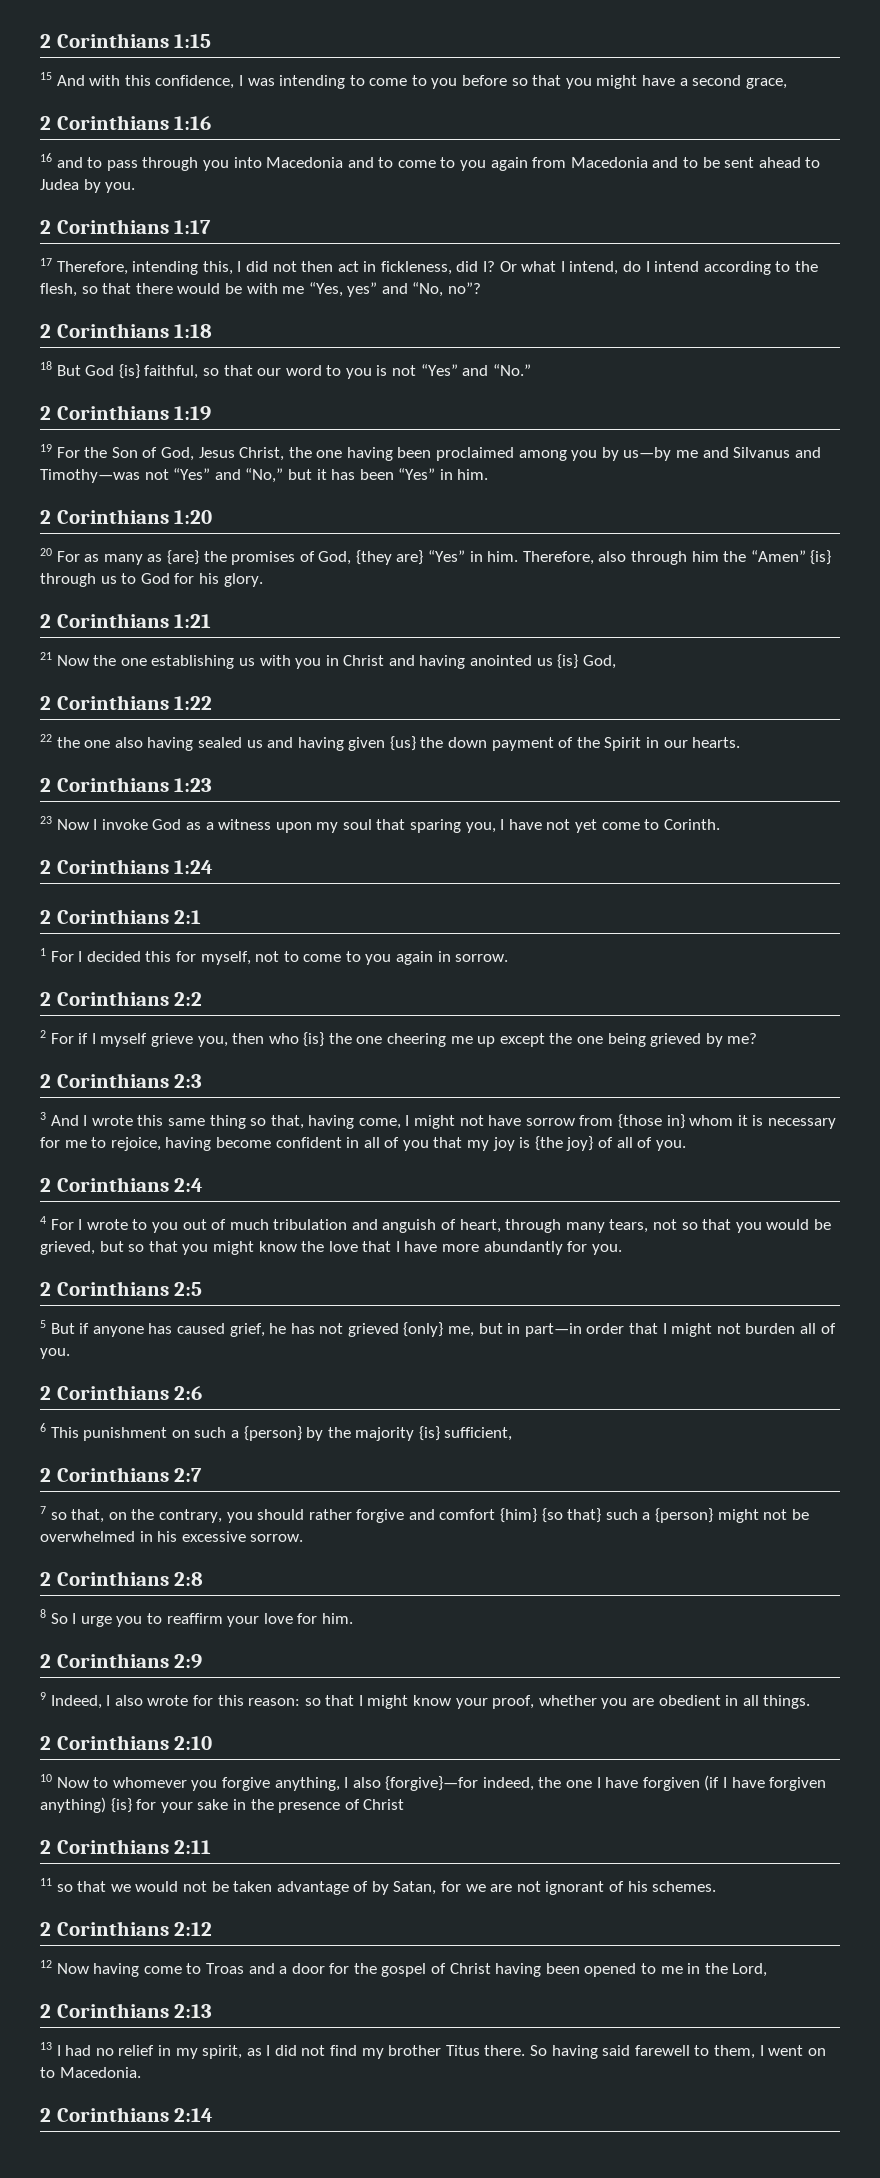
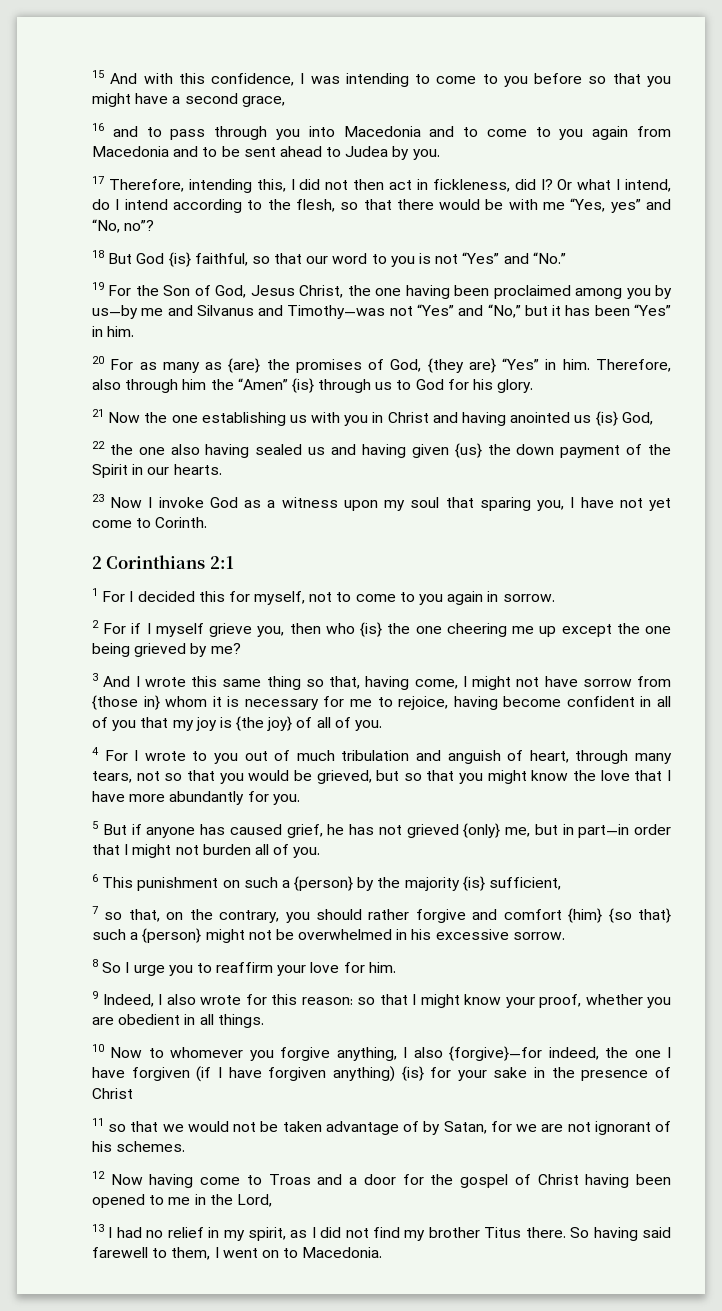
- 2 Corinthians 1:15
- 2 Corinthians 1:16
- 2 Corinthians 1:17
- 2 Corinthians 1:18
- 2 Corinthians 1:19
- 2 Corinthians 1:20
- 2 Corinthians 1:21
- 2 Corinthians 1:22
- 2 Corinthians 1:23
- 2 Corinthians 1:24
- 2 Corinthians 2:2
- 2 Corinthians 2:3
- 2 Corinthians 2:4
- 2 Corinthians 2:5
- 2 Corinthians 2:6
- 2 Corinthians 2:7
- 2 Corinthians 2:8
- 2 Corinthians 2:9
- 2 Corinthians 2:10
- 2 Corinthians 2:11
- 2 Corinthians 2:12
- 2 Corinthians 2:13
- 2 Corinthians 2:14

